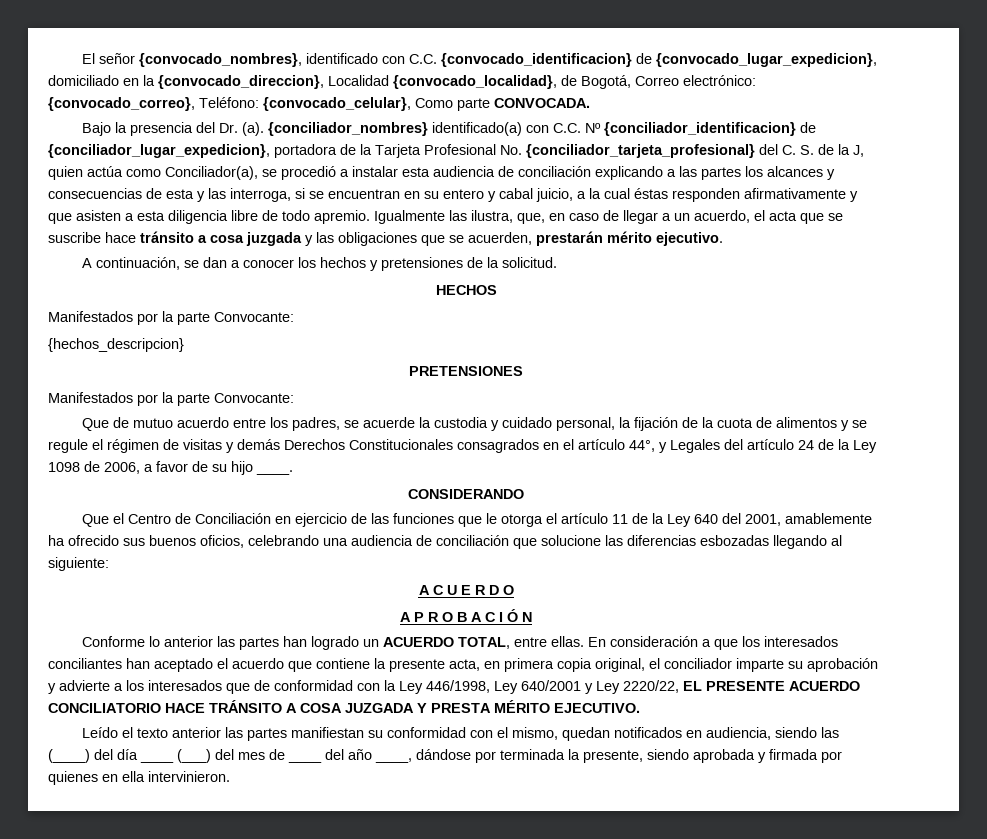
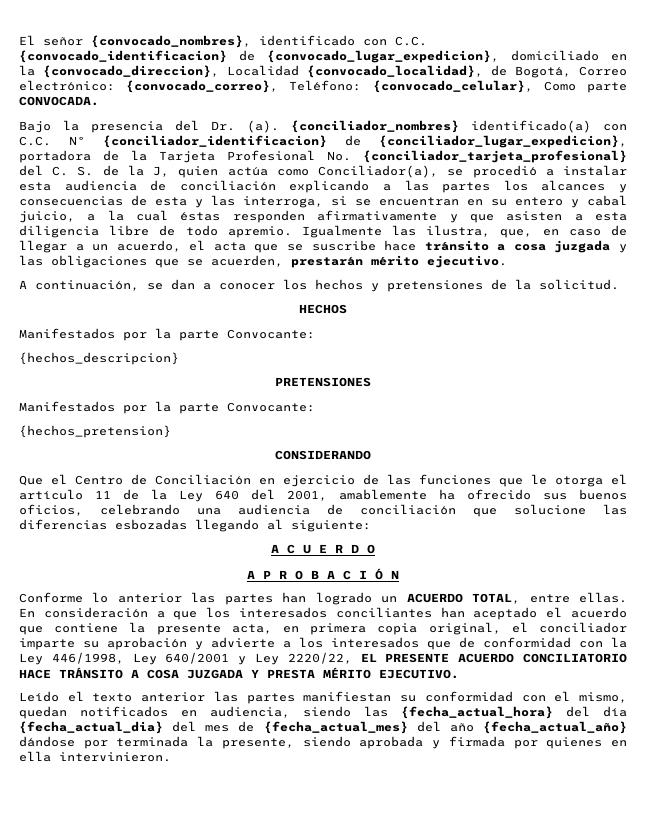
- Que de mutuo acuerdo entre los padres, se acuerde la custodia y cuidado personal, la fijación de la cuota de alimentos y se regule el régimen de visitas y demás Derechos Constitucionales consagrados en el artículo 44°, y Legales del artículo 24 de la Ley 1098 de 2006, a favor de su hijo ____.
+ {hechos_pretension}
- Leído el texto anterior las partes manifiestan su conformidad con el mismo, quedan notificados en audiencia, siendo las (____) del día ____ (___) del mes de ____ del año ____, dándose por terminada la presente, siendo aprobada y firmada por quienes en ella intervinieron.
+ Leído el texto anterior las partes manifiestan su conformidad con el mismo, quedan notificados en audiencia, siendo las {fecha_actual_hora} del día {fecha_actual_dia} del mes de {fecha_actual_mes} del año {fecha_actual_año} dándose por terminada la presente, siendo aprobada y firmada por quienes en ella intervinieron.

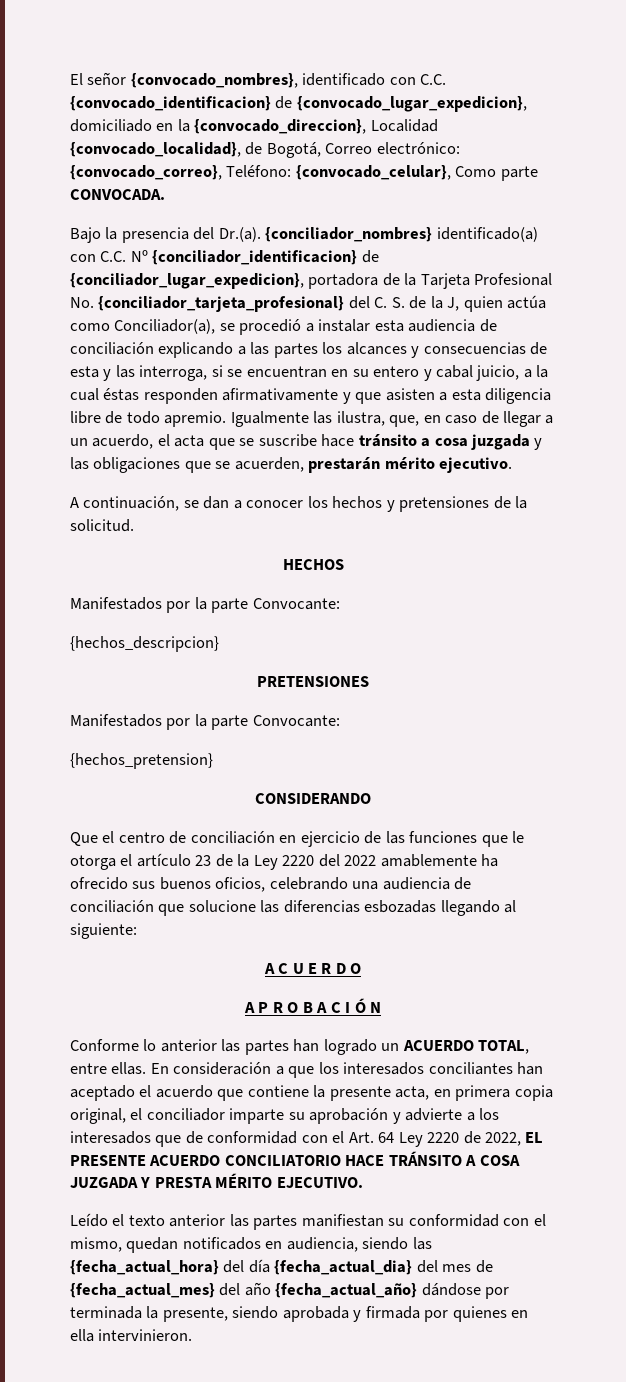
- Bajo la presencia del Dr. (a). {conciliador_nombres} identificado(a) con C.C. Nº {conciliador_identificacion} de {conciliador_lugar_expedicion}, portadora de la Tarjeta Profesional No. {conciliador_tarjeta_profesional} del C. S. de la J, quien actúa como Conciliador(a), se procedió a instalar esta audiencia de conciliación explicando a las partes los alcances y consecuencias de esta y las interroga, si se encuentran en su entero y cabal juicio, a la cual éstas responden afirmativamente y que asisten a esta diligencia libre de todo apremio.
+ Bajo la presencia del Dr.(a). {conciliador_nombres} identificado(a) con C.C. Nº {conciliador_identificacion} de {conciliador_lugar_expedicion}, portadora de la Tarjeta Profesional No. {conciliador_tarjeta_profesional} del C. S. de la J, quien actúa como Conciliador(a), se procedió a instalar esta audiencia de conciliación explicando a las partes los alcances y consecuencias de esta y las interroga, si se encuentran en su entero y cabal juicio, a la cual éstas responden afirmativamente y que asisten a esta diligencia libre de todo apremio.
- Que el Centro de Conciliación en ejercicio de las funciones que le otorga el artículo 11 de la Ley 640 del 2001, amablemente ha ofrecido sus buenos oficios, celebrando una audiencia de conciliación que solucione las diferencias esbozadas llegando al siguiente:
+ Que el centro de conciliación en ejercicio de las funciones que le otorga el artículo 23 de la Ley 2220 del 2022 amablemente ha ofrecido sus buenos oficios, celebrando una audiencia de conciliación que solucione las diferencias esbozadas llegando al siguiente:
- En consideración a que los interesados conciliantes han aceptado el acuerdo que contiene la presente acta, en primera copia original, el conciliador imparte su aprobación y advierte a los interesados que de conformidad con la Ley 446/1998, Ley 640/2001 y Ley 2220/22, EL PRESENTE ACUERDO CONCILIATORIO HACE TRÁNSITO A COSA JUZGADA Y PRESTA MÉRITO EJECUTIVO.
+ En consideración a que los interesados conciliantes han aceptado el acuerdo que contiene la presente acta, en primera copia original, el conciliador imparte su aprobación y advierte a los interesados que de conformidad con el Art. 64 Ley 2220 de 2022, EL PRESENTE ACUERDO CONCILIATORIO HACE TRÁNSITO A COSA JUZGADA Y PRESTA MÉRITO EJECUTIVO.

